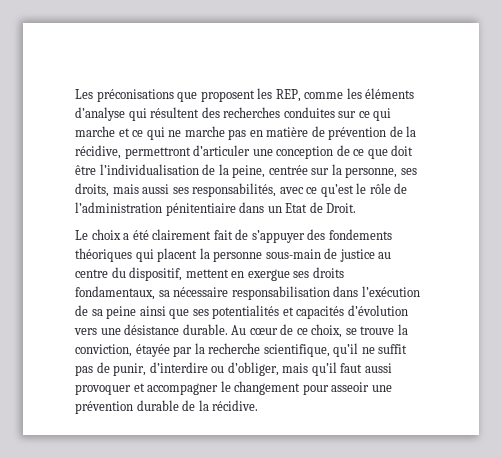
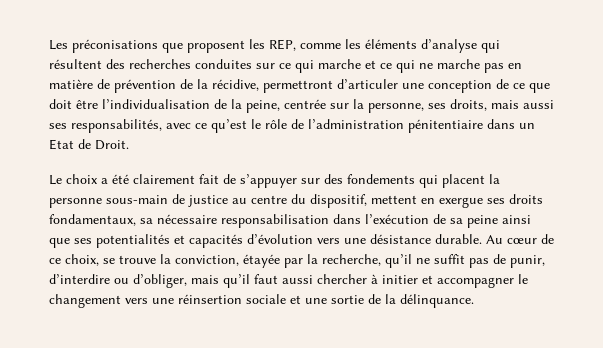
- Le choix a été clairement fait de s’appuyer des fondements théoriques qui placent la personne sous-main de justice au centre du dispositif, mettent en exergue ses droits fondamentaux, sa nécessaire responsabilisation dans l’exécution de sa peine ainsi que ses potentialités et capacités d’évolution vers une désistance durable.
+ Le choix a été clairement fait de s’appuyer sur des fondements qui placent la personne sous-main de justice au centre du dispositif, mettent en exergue ses droits fondamentaux, sa nécessaire responsabilisation dans l’exécution de sa peine ainsi que ses potentialités et capacités d’évolution vers une désistance durable.
- Au cœur de ce choix, se trouve la conviction, étayée par la recherche scientifique, qu’il ne suffit pas de punir, d’interdire ou d’obliger, mais qu’il faut aussi provoquer et accompagner le changement pour asseoir une prévention durable de la récidive.
+ Au cœur de ce choix, se trouve la conviction, étayée par la recherche, qu’il ne suffit pas de punir, d’interdire ou d’obliger, mais qu’il faut aussi chercher à initier et accompagner le changement vers une réinsertion sociale et une sortie de la délinquance.

